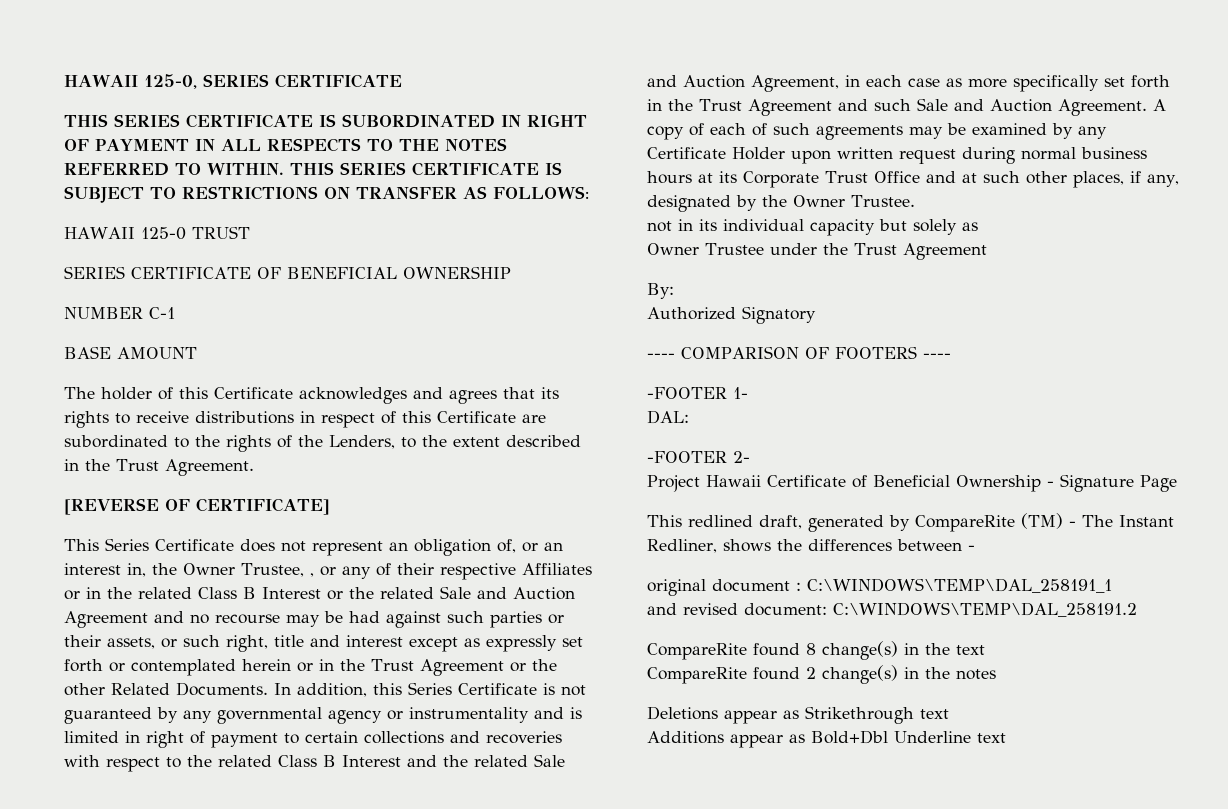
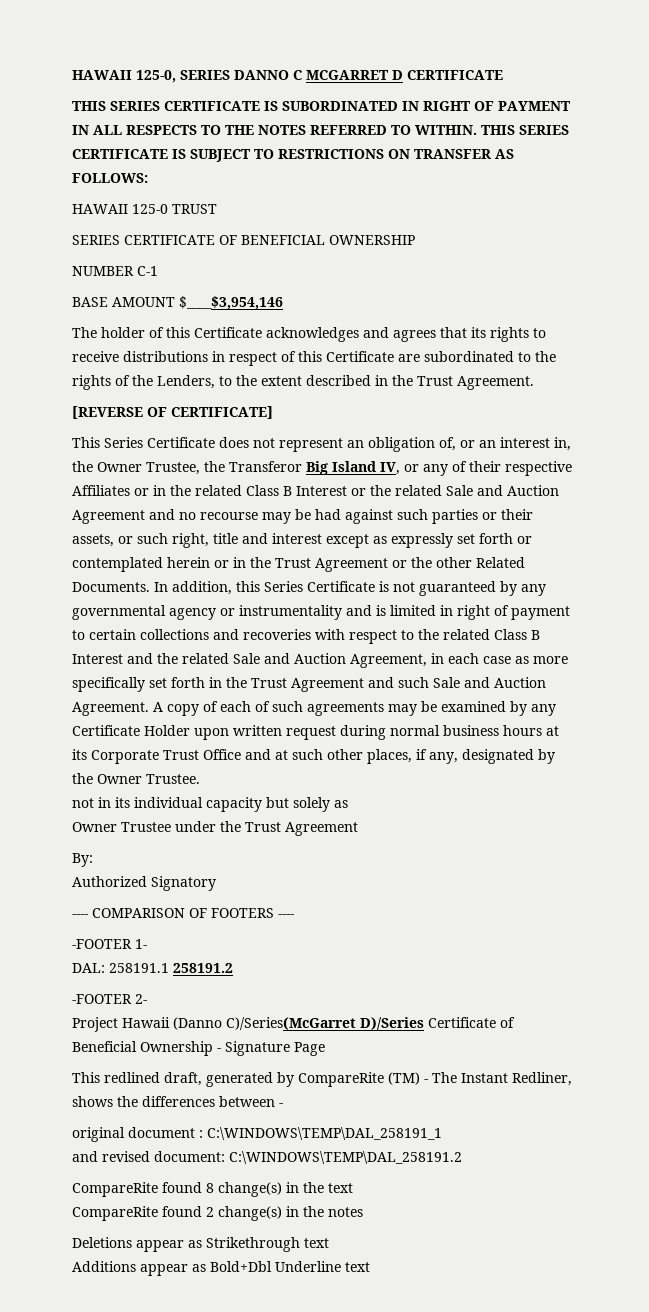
- HAWAII 125-0, SERIES CERTIFICATE
+ HAWAII 125-0, SERIES DANNO C MCGARRET D CERTIFICATE
- BASE AMOUNT
+ BASE AMOUNT $____$3,954,146
- This Series Certificate does not represent an obligation of, or an interest in, the Owner Trustee, , or any of their respective Affiliates or in the related Class B Interest or the related Sale and Auction Agreement and no recourse may be had against such parties or their assets, or such right, title and interest except as expressly set forth or contemplated herein or in the Trust Agreement or the other Related Documents.
+ This Series Certificate does not represent an obligation of, or an interest in, the Owner Trustee, the Transferor Big Island IV, or any of their respective Affiliates or in the related Class B Interest or the related Sale and Auction Agreement and no recourse may be had against such parties or their assets, or such right, title and interest except as expressly set forth or contemplated herein or in the Trust Agreement or the other Related Documents.
- DAL:
+ DAL: 258191.1 258191.2
- Project Hawaii Certificate of Beneficial Ownership - Signature Page
+ Project Hawaii (Danno C)/Series(McGarret D)/Series Certificate of Beneficial Ownership - Signature Page

